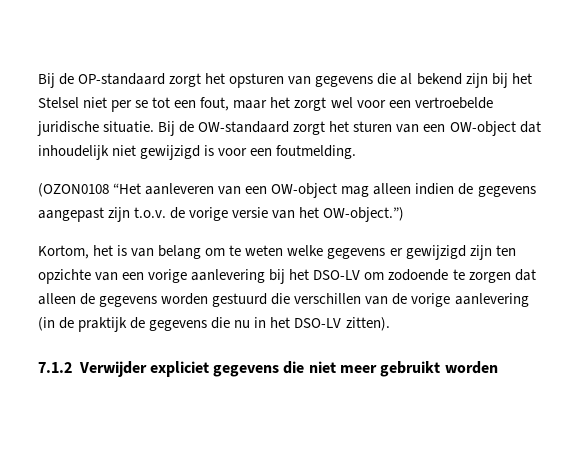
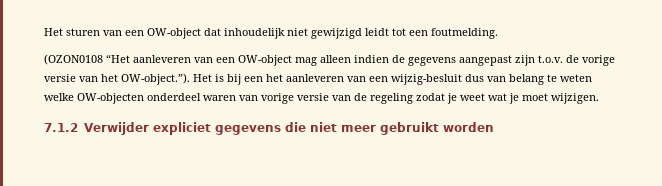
- Bij de OP-standaard zorgt het opsturen van gegevens die al bekend zijn bij het Stelsel niet per se tot een fout, maar het zorgt wel voor een vertroebelde juridische situatie. Bij de OW-standaard zorgt het sturen van een OW-object dat inhoudelijk niet gewijzigd is voor een foutmelding.
+ Het sturen van een OW-object dat inhoudelijk niet gewijzigd leidt tot een foutmelding.
- (OZON0108 “Het aanleveren van een OW-object mag alleen indien de gegevens aangepast zijn t.o.v. de vorige versie van het OW-object.”)
- Kortom, het is van belang om te weten welke gegevens er gewijzigd zijn ten opzichte van een vorige aanlevering bij het DSO-LV om zodoende te zorgen dat alleen de gegevens worden gestuurd die verschillen van de vorige aanlevering (in de praktijk de gegevens die nu in het DSO-LV zitten).
+ (OZON0108 “Het aanleveren van een OW-object mag alleen indien de gegevens aangepast zijn t.o.v. de vorige versie van het OW-object.”). Het is bij een het aanleveren van een wijzig-besluit dus van belang te weten welke OW-objecten onderdeel waren van vorige versie van de regeling zodat je weet wat je moet wijzigen.

